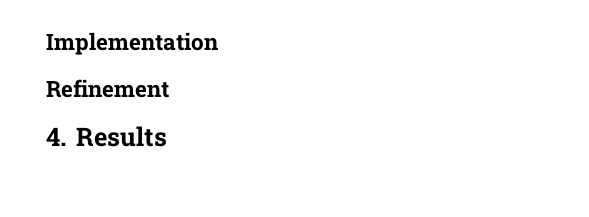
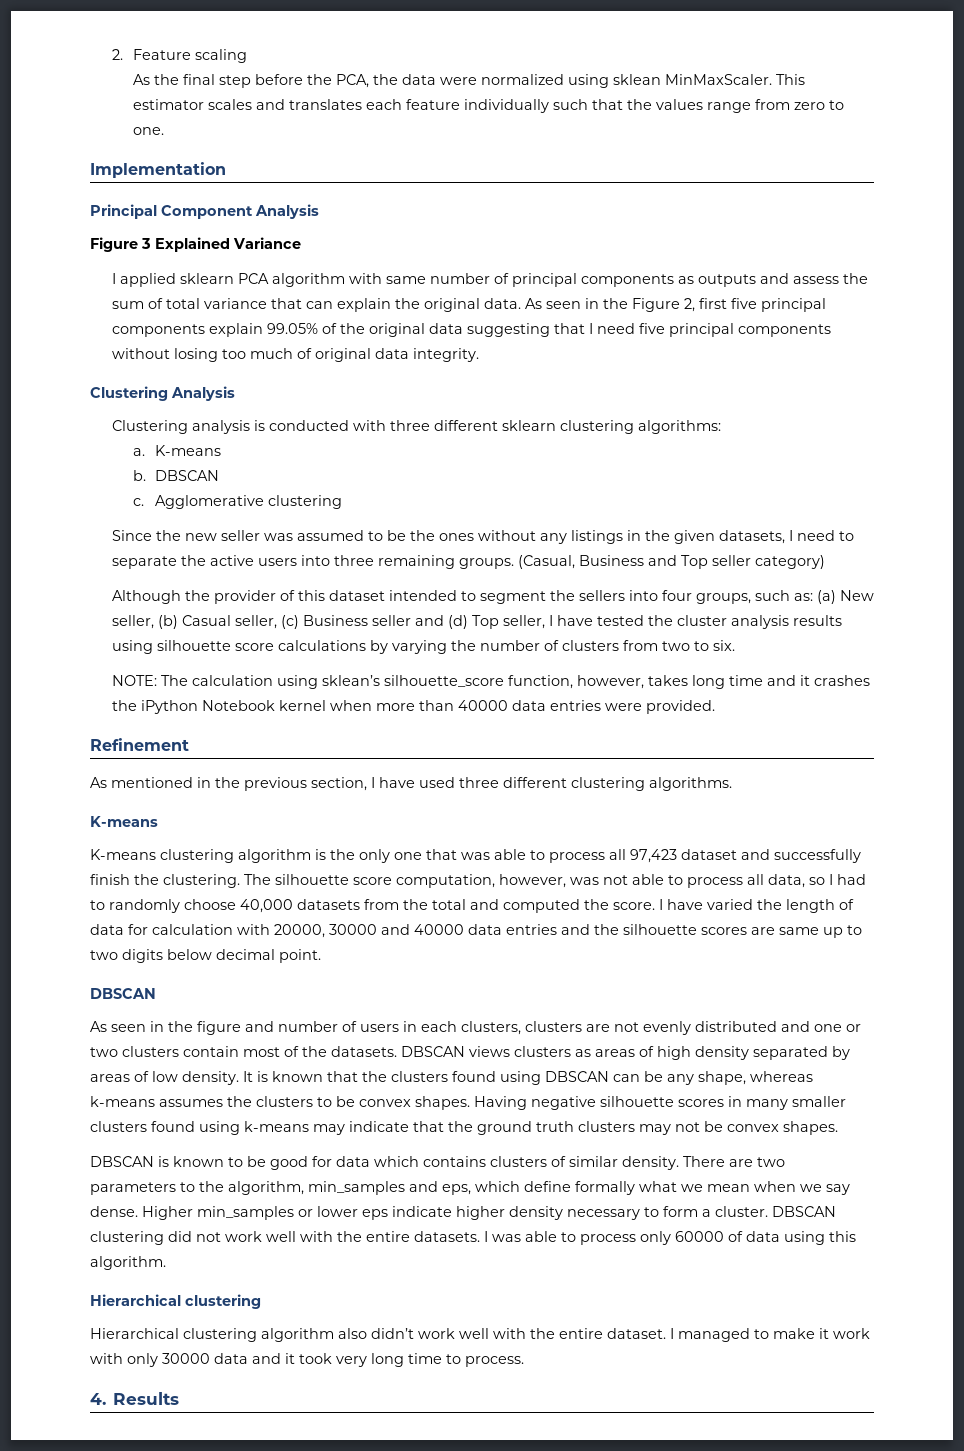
+ 2. Feature scaling
+ As the final step before the PCA, the data were normalized using sklean MinMaxScaler. This estimator scales and translates each feature individually such that the values range from zero to one.
  Implementation
+ Principal Component Analysis
+ Figure 3 Explained Variance
+ I applied sklearn PCA algorithm with same number of principal components as outputs and assess the sum of total variance that can explain the original data. As seen in the Figure 2, first five principal components explain 99.05% of the original data suggesting that I need five principal components without losing too much of original data integrity.
+ Clustering Analysis
+ Clustering analysis is conducted with three different sklearn clustering algorithms:
+ a. K-means
+ b. DBSCAN
+ c. Agglomerative clustering
+ Since the new seller was assumed to be the ones without any listings in the given datasets, I need to separate the active users into three remaining groups. (Casual, Business and Top seller category)
+ Although the provider of this dataset intended to segment the sellers into four groups, such as: (a) New seller, (b) Casual seller, (c) Business seller and (d) Top seller, I have tested the cluster analysis results using silhouette score calculations by varying the number of clusters from two to six.
+ NOTE: The calculation using sklean’s silhouette_score function, however, takes long time and it crashes the iPython Notebook kernel when more than 40000 data entries were provided.
  Refinement
+ As mentioned in the previous section, I have used three different clustering algorithms.
+ K-means
+ K-means clustering algorithm is the only one that was able to process all 97,423 dataset and successfully finish the clustering. The silhouette score computation, however, was not able to process all data, so I had to randomly choose 40,000 datasets from the total and computed the score. I have varied the length of data for calculation with 20000, 30000 and 40000 data entries and the silhouette scores are same up to two digits below decimal point.
+ DBSCAN
+ As seen in the figure and number of users in each clusters, clusters are not evenly distributed and one or two clusters contain most of the datasets. DBSCAN views clusters as areas of high density separated by areas of low density. It is known that the clusters found using DBSCAN can be any shape, whereas k-means assumes the clusters to be convex shapes. Having negative silhouette scores in many smaller clusters found using k-means may indicate that the ground truth clusters may not be convex shapes.
+ DBSCAN is known to be good for data which contains clusters of similar density. There are two parameters to the algorithm, min_samples and eps, which define formally what we mean when we say dense. Higher min_samples or lower eps indicate higher density necessary to form a cluster. DBSCAN clustering did not work well with the entire datasets. I was able to process only 60000 of data using this algorithm.
+ Hierarchical clustering
+ Hierarchical clustering algorithm also didn’t work well with the entire dataset. I managed to make it work with only 30000 data and it took very long time to process.

